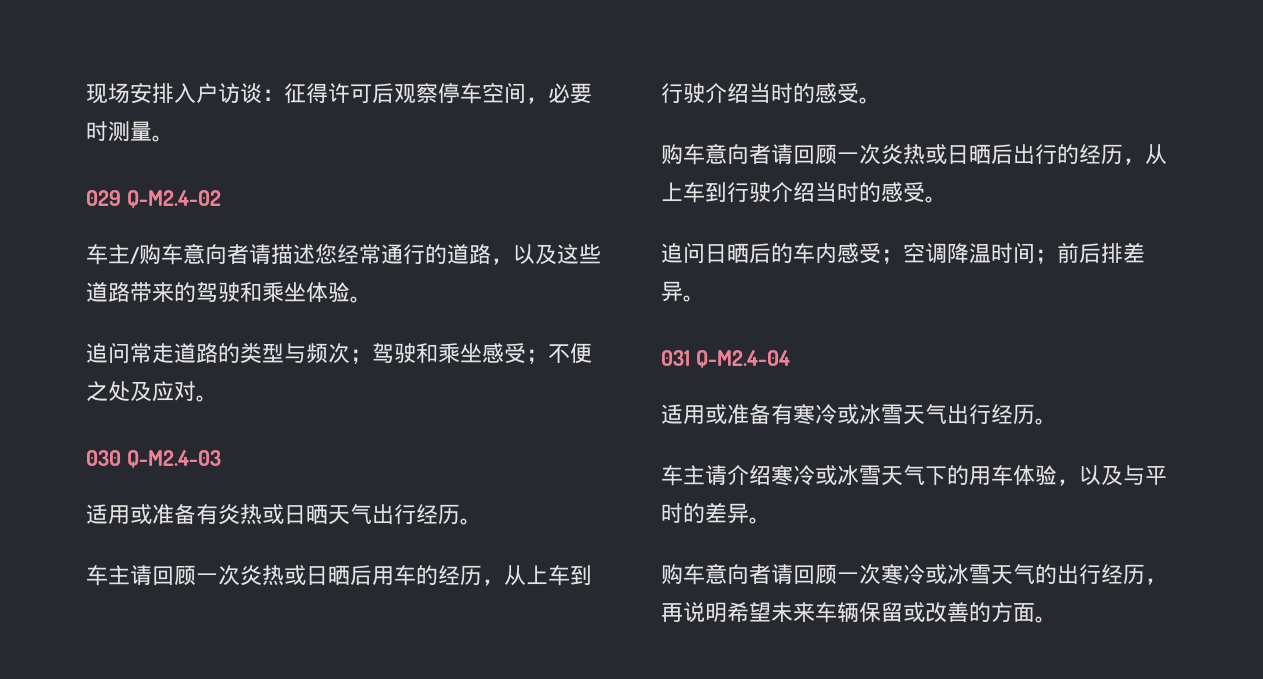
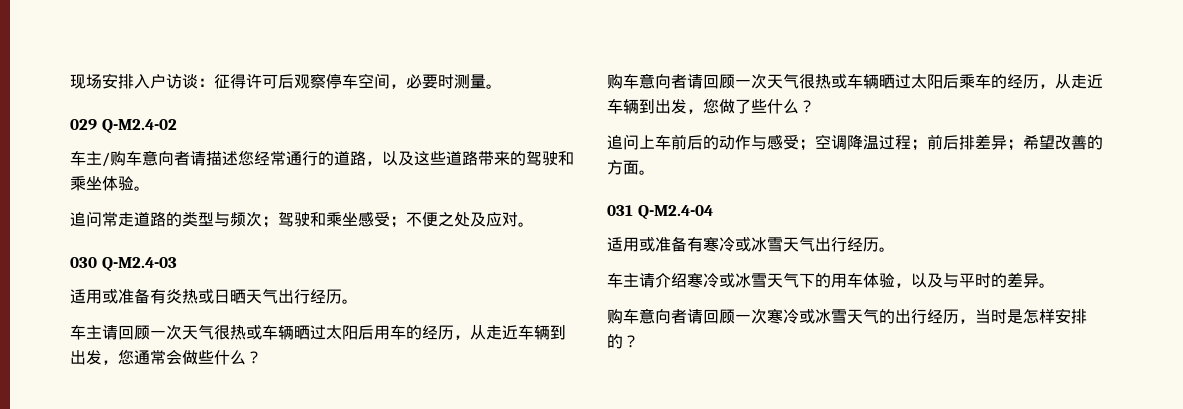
- 车主请回顾一次炎热或日晒后用车的经历，从上车到行驶介绍当时的感受。
- 购车意向者请回顾一次炎热或日晒后出行的经历，从上车到行驶介绍当时的感受。
- 追问日晒后的车内感受；空调降温时间；前后排差异。
+ 车主请回顾一次天气很热或车辆晒过太阳后用车的经历，从走近车辆到出发，您通常会做些什么？
+ 购车意向者请回顾一次天气很热或车辆晒过太阳后乘车的经历，从走近车辆到出发，您做了些什么？
+ 追问上车前后的动作与感受；空调降温过程；前后排差异；希望改善的方面。
- 购车意向者请回顾一次寒冷或冰雪天气的出行经历，再说明希望未来车辆保留或改善的方面。
+ 购车意向者请回顾一次寒冷或冰雪天气的出行经历，当时是怎样安排的？

